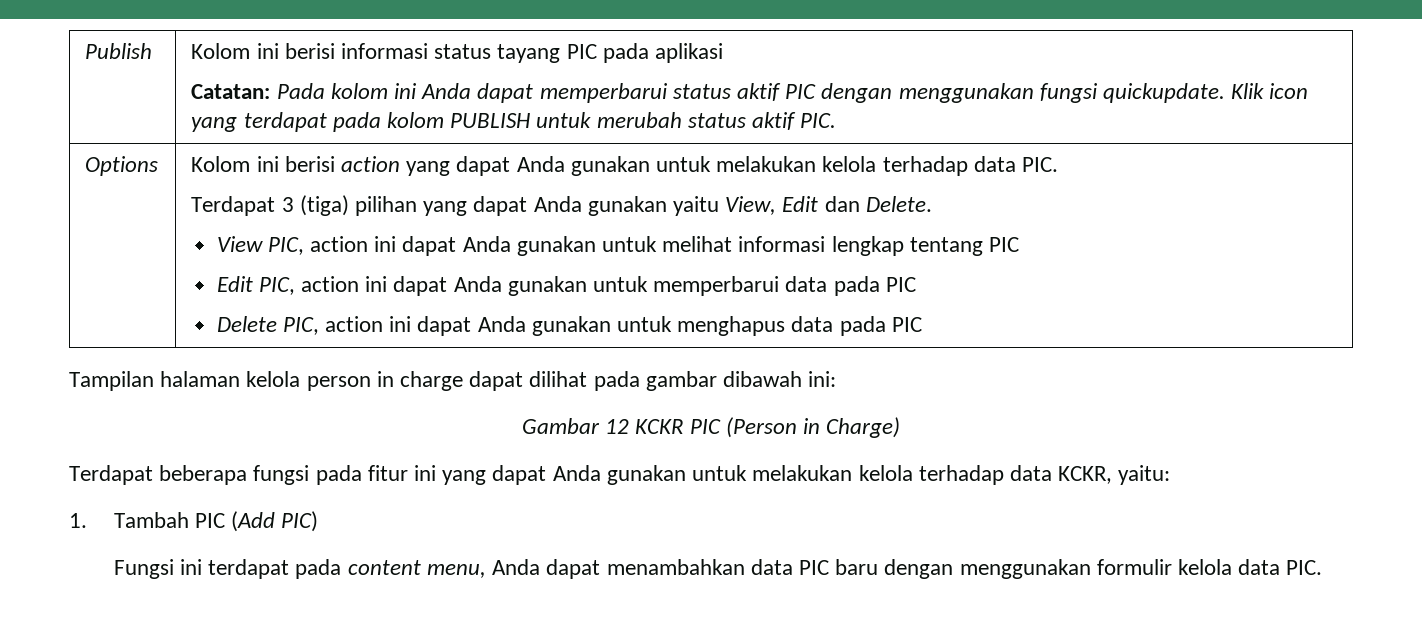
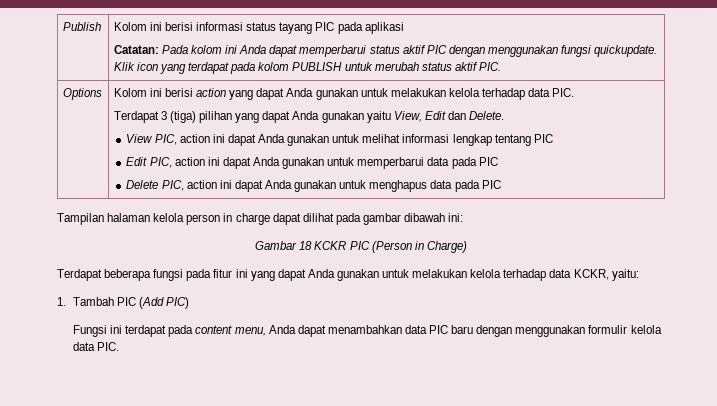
- Gambar 12 KCKR PIC (Person in Charge)
+ Gambar 18 KCKR PIC (Person in Charge)

